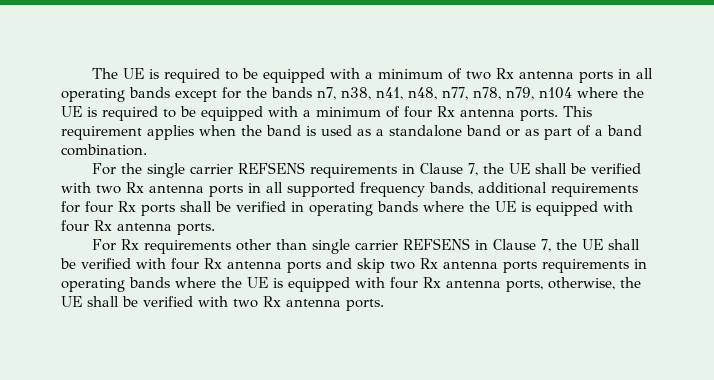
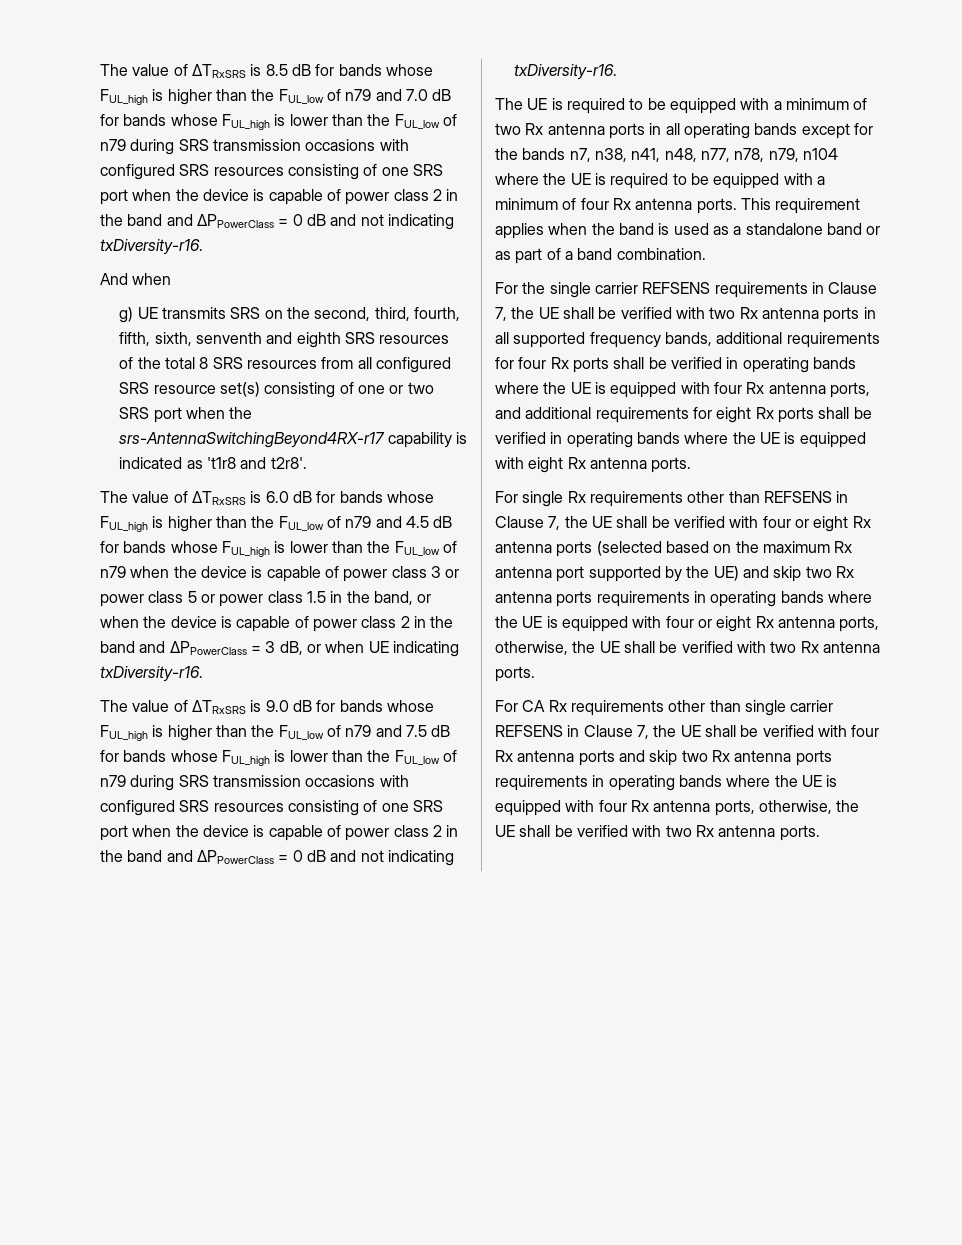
+ The value of ∆TRxSRS is 8.5 dB for bands whose FUL_high is higher than the FUL_low of n79 and 7.0 dB for bands whose FUL_high is lower than the FUL_low of n79 during SRS transmission occasions with configured SRS resources consisting of one SRS port when the device is capable of power class 2 in the band and ΔPPowerClass = 0 dB and not indicating txDiversity-r16.
+ And when
+ g) UE transmits SRS on the second, third, fourth, fifth, sixth, senventh and eighth SRS resources of the total 8 SRS resources from all configured SRS resource set(s) consisting of one or two SRS port when the srs-AntennaSwitchingBeyond4RX-r17 capability is indicated as 't1r8 and t2r8'.
+ The value of ∆TRxSRS is 6.0 dB for bands whose FUL_high is higher than the FUL_low of n79 and 4.5 dB for bands whose FUL_high is lower than the FUL_low of n79 when the device is capable of power class 3 or power class 5 or power class 1.5 in the band, or when the device is capable of power class 2 in the band and ΔPPowerClass = 3 dB, or when UE indicating txDiversity-r16.
+ The value of ∆TRxSRS is 9.0 dB for bands whose FUL_high is higher than the FUL_low of n79 and 7.5 dB for bands whose FUL_high is lower than the FUL_low of n79 during SRS transmission occasions with configured SRS resources consisting of one SRS port when the device is capable of power class 2 in the band and ΔPPowerClass = 0 dB and not indicating txDiversity-r16.
- For the single carrier REFSENS requirements in Clause 7, the UE shall be verified with two Rx antenna ports in all supported frequency bands, additional requirements for four Rx ports shall be verified in operating bands where the UE is equipped with four Rx antenna ports.
- For Rx requirements other than single carrier REFSENS in Clause 7, the UE shall be verified with four Rx antenna ports and skip two Rx antenna ports requirements in operating bands where the UE is equipped with four Rx antenna ports, otherwise, the UE shall be verified with two Rx antenna ports.
+ For the single carrier REFSENS requirements in Clause 7, the UE shall be verified with two Rx antenna ports in all supported frequency bands, additional requirements for four Rx ports shall be verified in operating bands where the UE is equipped with four Rx antenna ports, and additional requirements for eight Rx ports shall be verified in operating bands where the UE is equipped with eight Rx antenna ports.
+ For single Rx requirements other than REFSENS in Clause 7, the UE shall be verified with four or eight Rx antenna ports (selected based on the maximum Rx antenna port supported by the UE) and skip two Rx antenna ports requirements in operating bands where the UE is equipped with four or eight Rx antenna ports, otherwise, the UE shall be verified with two Rx antenna ports.
+ For CA Rx requirements other than single carrier REFSENS in Clause 7, the UE shall be verified with four Rx antenna ports and skip two Rx antenna ports requirements in operating bands where the UE is equipped with four Rx antenna ports, otherwise, the UE shall be verified with two Rx antenna ports.

